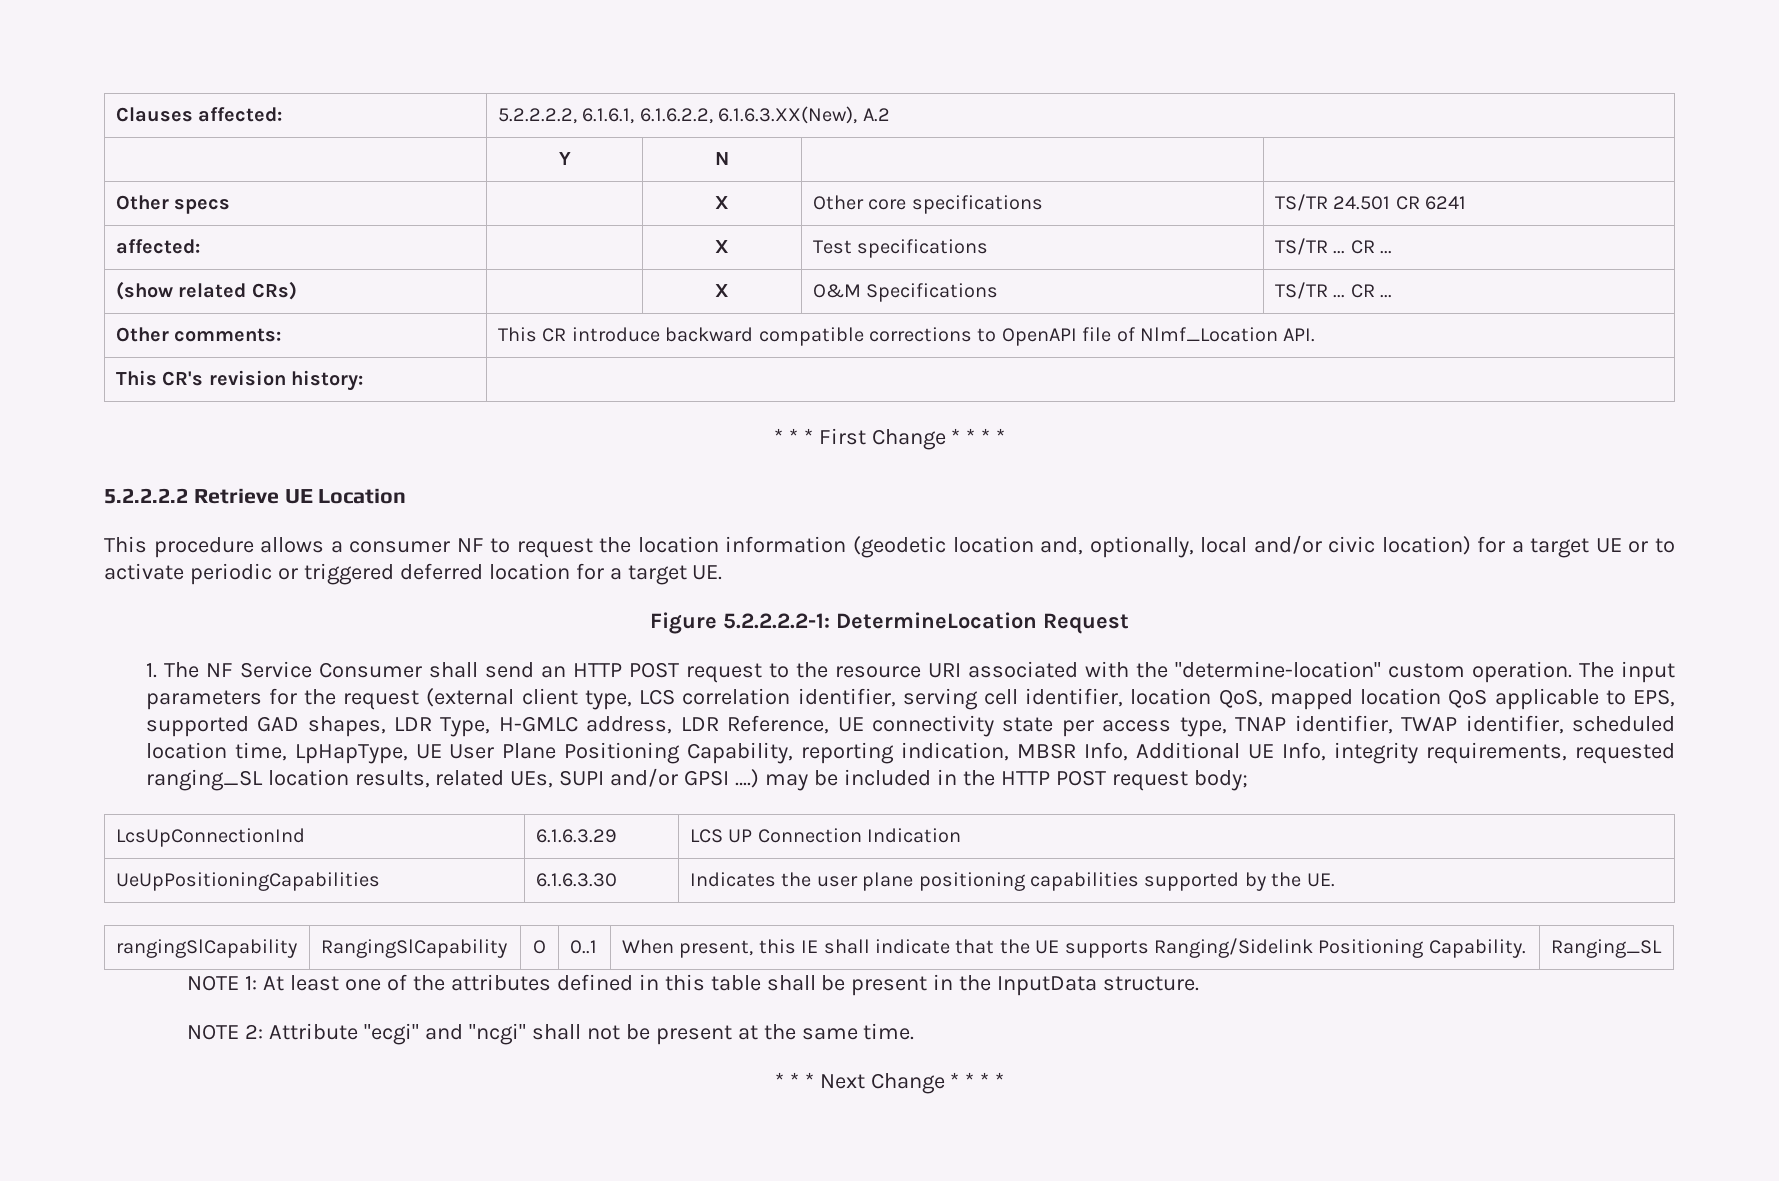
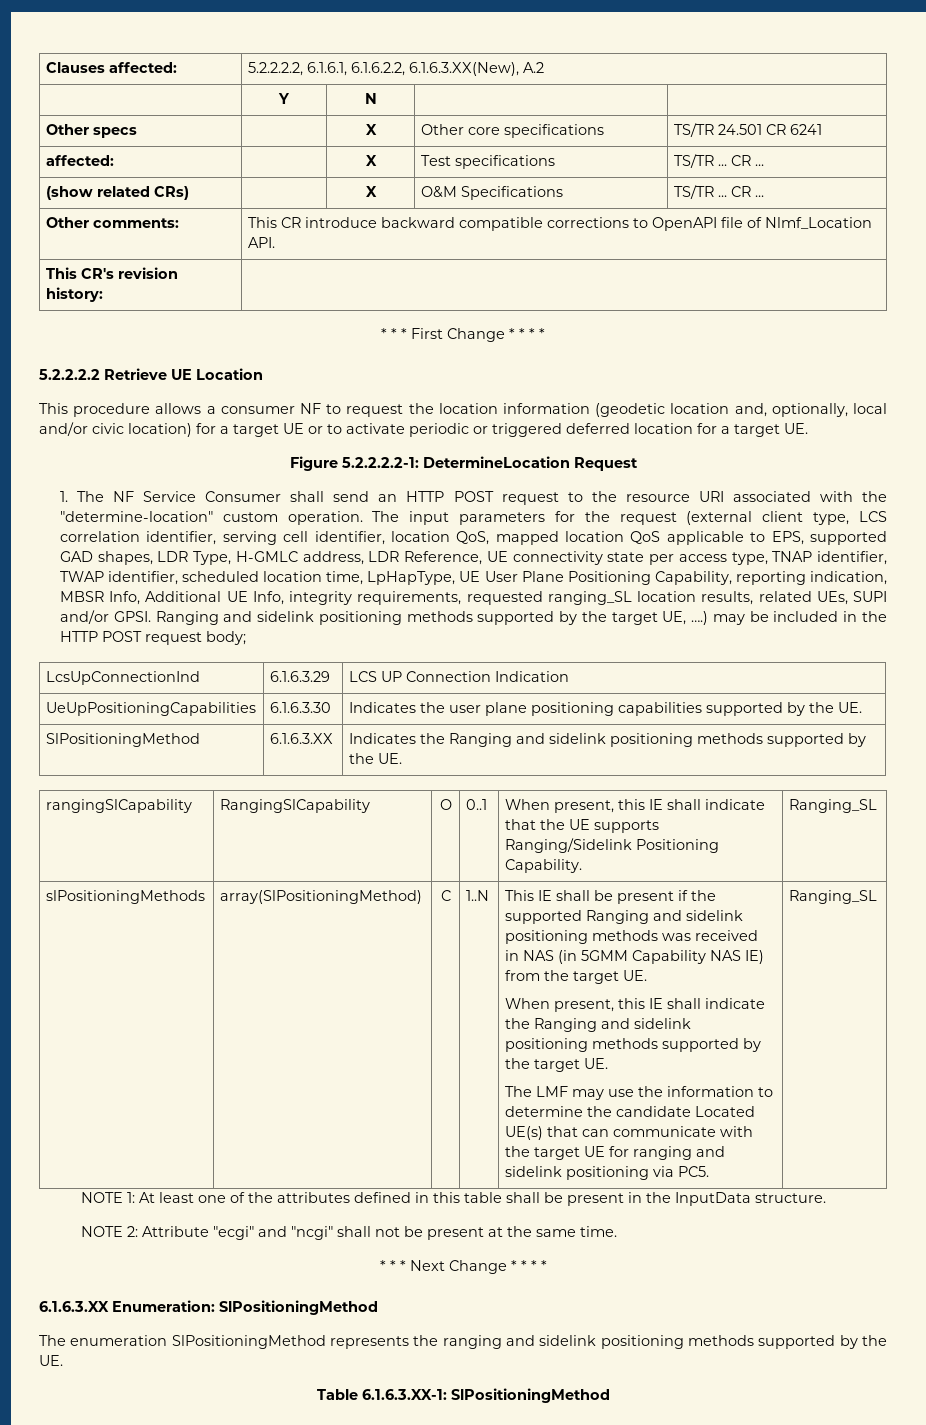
- The input parameters for the request (external client type, LCS correlation identifier, serving cell identifier, location QoS, mapped location QoS applicable to EPS, supported GAD shapes, LDR Type, H-GMLC address, LDR Reference, UE connectivity state per access type, TNAP identifier, TWAP identifier, scheduled location time, LpHapType, UE User Plane Positioning Capability, reporting indication, MBSR Info, Additional UE Info, integrity requirements, requested ranging_SL location results, related UEs, SUPI and/or GPSI ….) may be included in the HTTP POST request body;
+ The input parameters for the request (external client type, LCS correlation identifier, serving cell identifier, location QoS, mapped location QoS applicable to EPS, supported GAD shapes, LDR Type, H-GMLC address, LDR Reference, UE connectivity state per access type, TNAP identifier, TWAP identifier, scheduled location time, LpHapType, UE User Plane Positioning Capability, reporting indication, MBSR Info, Additional UE Info, integrity requirements, requested ranging_SL location results, related UEs, SUPI and/or GPSI. Ranging and sidelink positioning methods supported by the target UE, ….) may be included in the HTTP POST request body;
+ SlPositioningMethod | 6.1.6.3.XX | Indicates the Ranging and sidelink positioning methods supported by the UE.
+ slPositioningMethods | array(SlPositioningMethod) | C | 1..N | This IE shall be present if the supported Ranging and sidelink positioning methods was received in NAS (in 5GMM Capability NAS IE) from the target UE.
+ When present, this IE shall indicate the Ranging and sidelink positioning methods supported by the target UE.
+ The LMF may use the information to determine the candidate Located UE(s) that can communicate with the target UE for ranging and sidelink positioning via PC5. | Ranging_SL
+ 6.1.6.3.XX Enumeration: SlPositioningMethod
+ The enumeration SlPositioningMethod represents the ranging and sidelink positioning methods supported by the UE.
+ Table 6.1.6.3.XX-1: SlPositioningMethod

